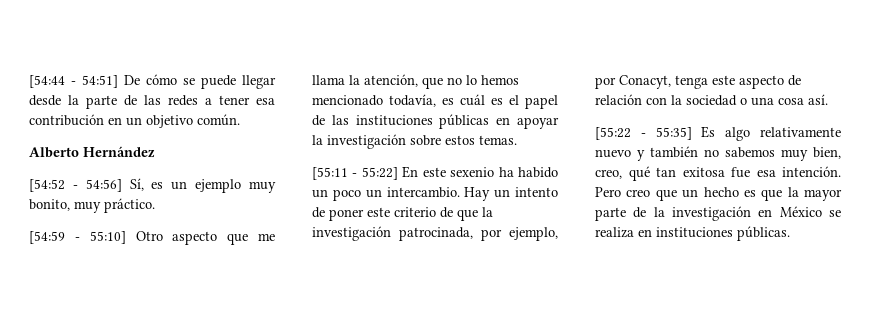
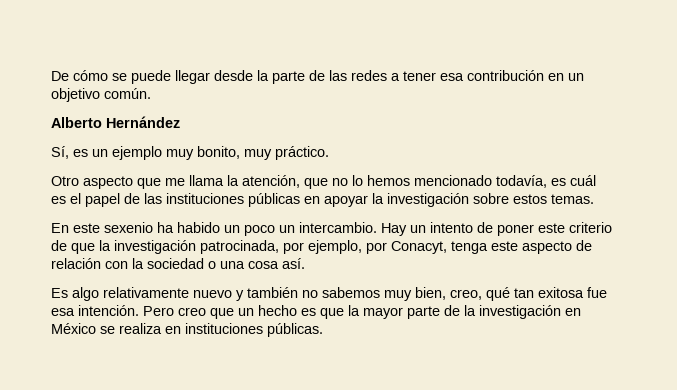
- [54:44 - 54:51] De cómo se puede llegar desde la parte de las redes a tener esa contribución en un objetivo común.
+ De cómo se puede llegar desde la parte de las redes a tener esa contribución en un objetivo común.
- [54:52 - 54:56] Sí, es un ejemplo muy bonito, muy práctico.
+ Sí, es un ejemplo muy bonito, muy práctico.
- [54:59 - 55:10] Otro aspecto que me llama la atención, que no lo hemos mencionado todavía, es cuál es el papel de las instituciones públicas en apoyar la investigación sobre estos temas.
+ Otro aspecto que me llama la atención, que no lo hemos mencionado todavía, es cuál es el papel de las instituciones públicas en apoyar la investigación sobre estos temas.
- [55:11 - 55:22] En este sexenio ha habido un poco un intercambio.
+ En este sexenio ha habido un poco un intercambio.
- [55:22 - 55:35] Es algo relativamente nuevo y también no sabemos muy bien, creo, qué tan exitosa fue esa intención.
+ Es algo relativamente nuevo y también no sabemos muy bien, creo, qué tan exitosa fue esa intención.

